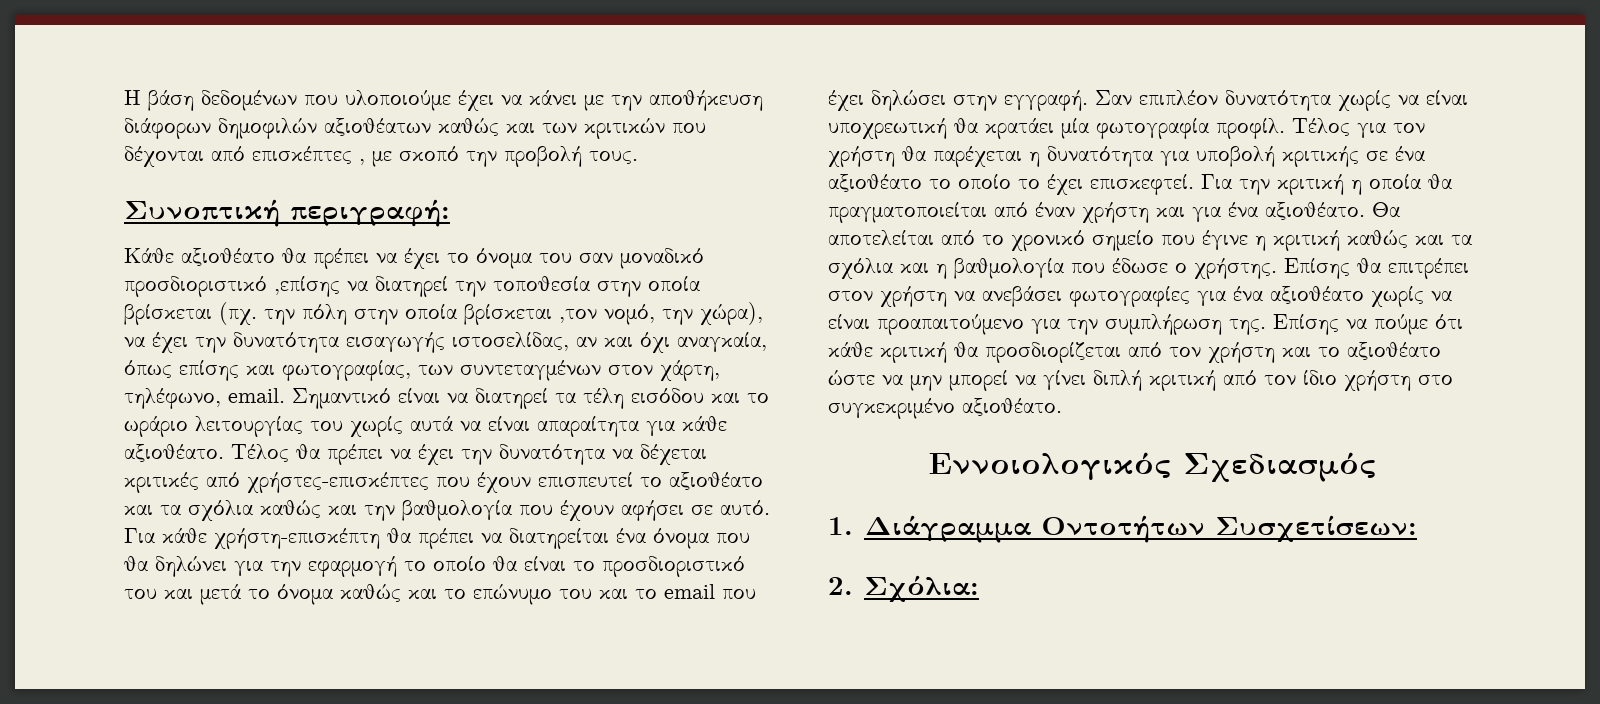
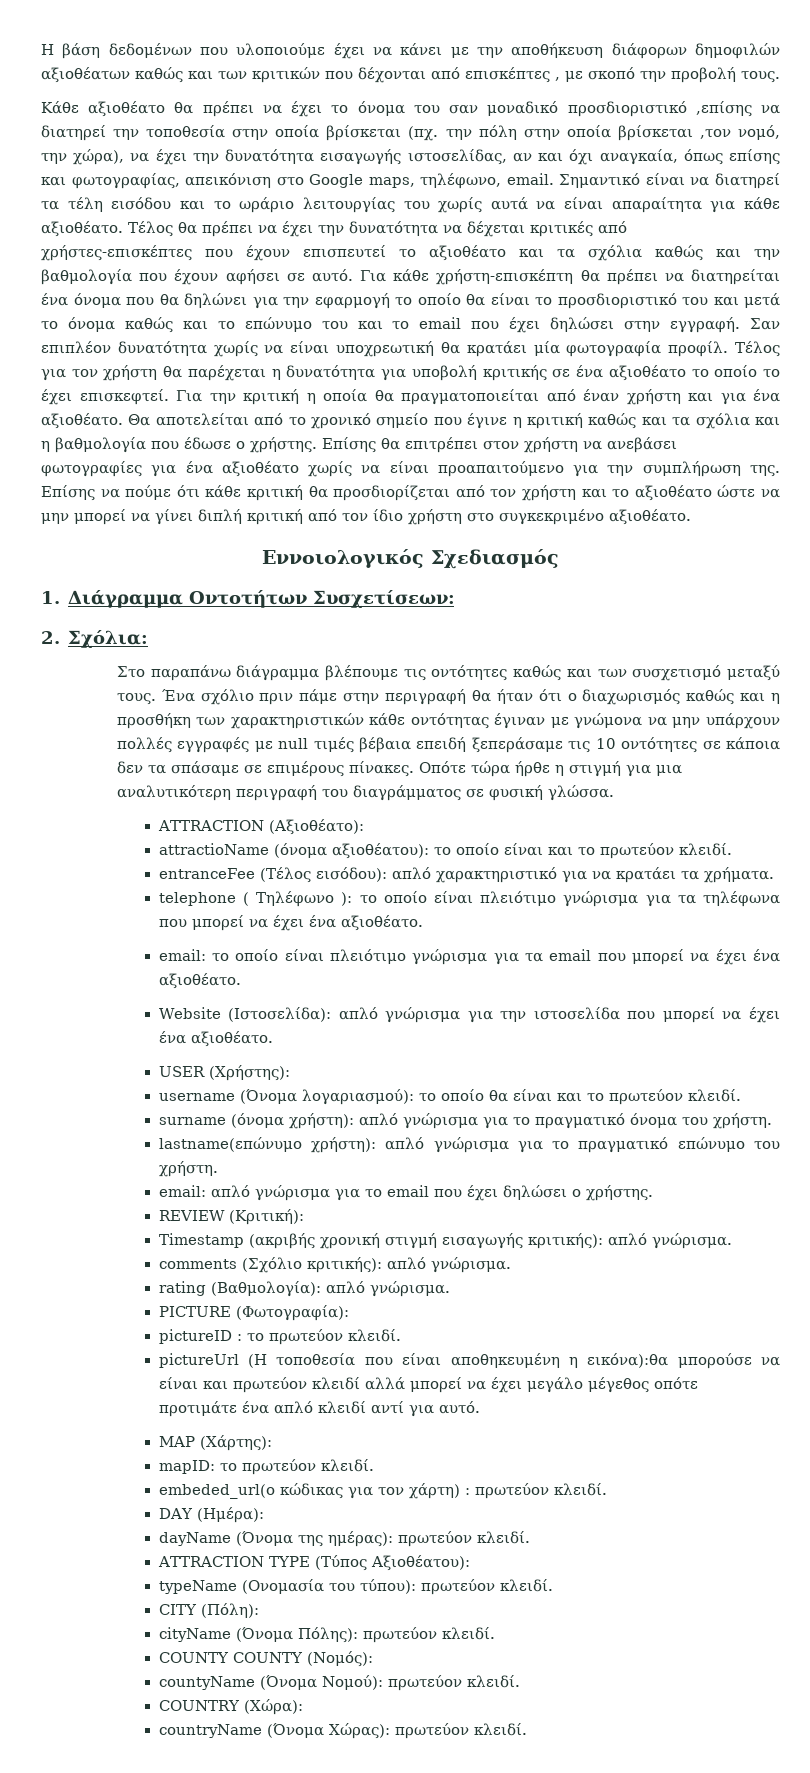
- Συνοπτική περιγραφή:
- Κάθε αξιοθέατο θα πρέπει να έχει το όνομα του σαν μοναδικό προσδιοριστικό ,επίσης να διατηρεί την τοποθεσία στην οποία βρίσκεται (πχ. την πόλη στην οποία βρίσκεται ,τον νομό, την χώρα), να έχει την δυνατότητα εισαγωγής ιστοσελίδας, αν και όχι αναγκαία, όπως επίσης και φωτογραφίας, των συντεταγμένων στον χάρτη, τηλέφωνο, email.
+ Κάθε αξιοθέατο θα πρέπει να έχει το όνομα του σαν μοναδικό προσδιοριστικό ,επίσης να διατηρεί την τοποθεσία στην οποία βρίσκεται (πχ. την πόλη στην οποία βρίσκεται ,τον νομό, την χώρα), να έχει την δυνατότητα εισαγωγής ιστοσελίδας, αν και όχι αναγκαία, όπως επίσης και φωτογραφίας, απεικόνιση στο Google maps, τηλέφωνο, email.
+ Στο παραπάνω διάγραμμα βλέπουμε τις οντότητες καθώς και των συσχετισμό μεταξύ τους. Ένα σχόλιο πριν πάμε στην περιγραφή θα ήταν ότι ο διαχωρισμός καθώς και η προσθήκη των χαρακτηριστικών κάθε οντότητας έγιναν με γνώμονα να μην υπάρχουν πολλές εγγραφές με null τιμές βέβαια επειδή ξεπεράσαμε τις 10 οντότητες σε κάποια δεν τα σπάσαμε σε επιμέρους πίνακες. Οπότε τώρα ήρθε η στιγμή για μια αναλυτικότερη περιγραφή του διαγράμματος σε φυσική γλώσσα.
+ ATTRACTION (Αξιοθέατο):
+ attractioName (όνομα αξιοθέατου): το οποίο είναι και το πρωτεύον κλειδί.
+ entranceFee (Τέλος εισόδου): απλό χαρακτηριστικό για να κρατάει τα χρήματα.
+ telephone ( Τηλέφωνο ): το οποίο είναι πλειότιμο γνώρισμα για τα τηλέφωνα που μπορεί να έχει ένα αξιοθέατο.
+ email: το οποίο είναι πλειότιμο γνώρισμα για τα email που μπορεί να έχει ένα αξιοθέατο.
+ Website (Ιστοσελίδα): απλό γνώρισμα για την ιστοσελίδα που μπορεί να έχει ένα αξιοθέατο.
+ USER (Χρήστης):
+ username (Όνομα λογαριασμού): το οποίο θα είναι και το πρωτεύον κλειδί.
+ surname (όνομα χρήστη): απλό γνώρισμα για το πραγματικό όνομα του χρήστη.
+ lastname(επώνυμο χρήστη): απλό γνώρισμα για το πραγματικό επώνυμο του χρήστη.
+ email: απλό γνώρισμα για το email που έχει δηλώσει ο χρήστης.
+ REVIEW (Κριτική):
+ Timestamp (ακριβής χρονική στιγμή εισαγωγής κριτικής): απλό γνώρισμα.
+ comments (Σχόλιο κριτικής): απλό γνώρισμα.
+ rating (Βαθμολογία): απλό γνώρισμα.
+ PICTURE (Φωτογραφία):
+ pictureID : το πρωτεύον κλειδί.
+ pictureUrl (Η τοποθεσία που είναι αποθηκευμένη η εικόνα):θα μπορούσε να είναι και πρωτεύον κλειδί αλλά μπορεί να έχει μεγάλο μέγεθος οπότε προτιμάτε ένα απλό κλειδί αντί για αυτό.
+ MAP (Χάρτης):
+ mapID: το πρωτεύον κλειδί.
+ embeded_url(ο κώδικας για τον χάρτη) : πρωτεύον κλειδί.
+ DAY (Ημέρα):
+ dayName (Όνομα της ημέρας): πρωτεύον κλειδί.
+ ATTRACTION TYPE (Τύπος Αξιοθέατου):
+ typeName (Ονομασία του τύπου): πρωτεύον κλειδί.
+ CITY (Πόλη):
+ cityName (Όνομα Πόλης): πρωτεύον κλειδί.
+ COUNTY COUNTY (Νομός):
+ countyName (Όνομα Νομού): πρωτεύον κλειδί.
+ COUNTRY (Χώρα):
+ countryName (Όνομα Χώρας): πρωτεύον κλειδί.

